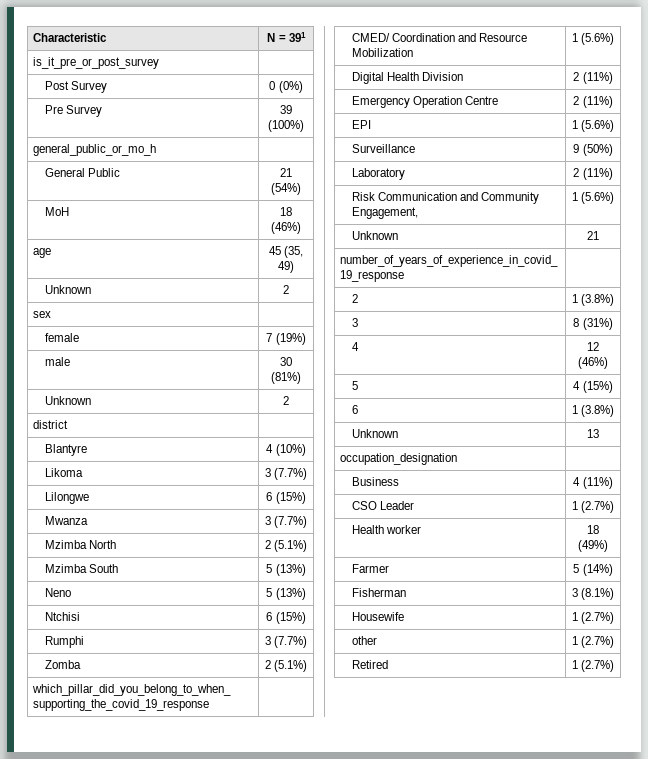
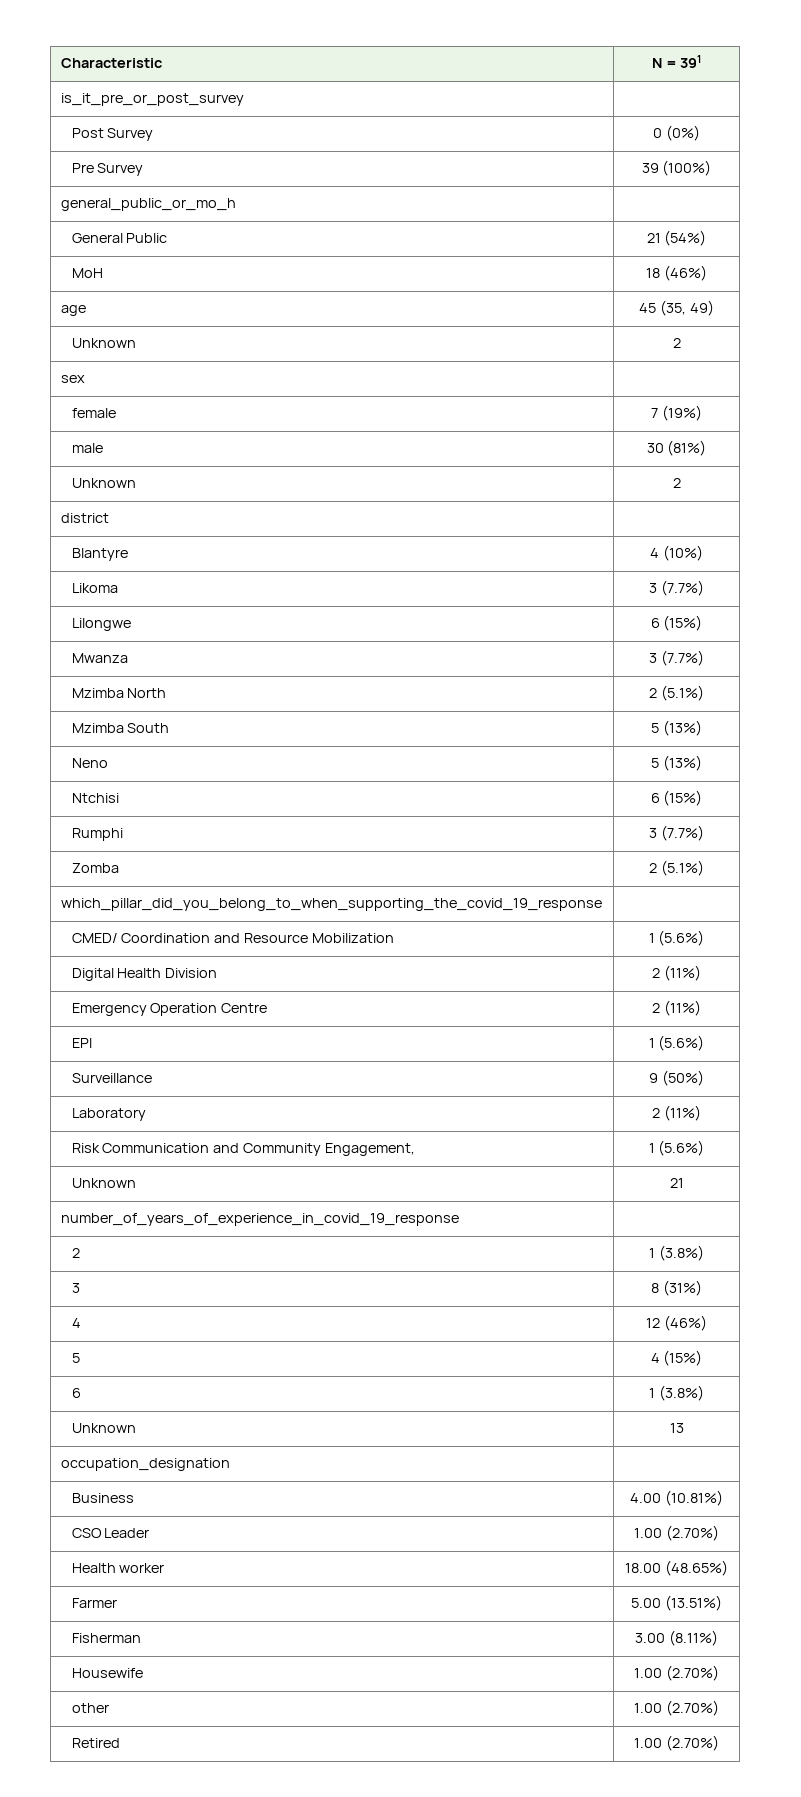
- Business | 4 (11%)
+ Business | 4.00 (10.81%)
- CSO Leader | 1 (2.7%)
+ CSO Leader | 1.00 (2.70%)
- Health worker | 18 (49%)
+ Health worker | 18.00 (48.65%)
- Farmer | 5 (14%)
+ Farmer | 5.00 (13.51%)
- Fisherman | 3 (8.1%)
+ Fisherman | 3.00 (8.11%)
- Housewife | 1 (2.7%)
+ Housewife | 1.00 (2.70%)
- other | 1 (2.7%)
+ other | 1.00 (2.70%)
- Retired | 1 (2.7%)
+ Retired | 1.00 (2.70%)

